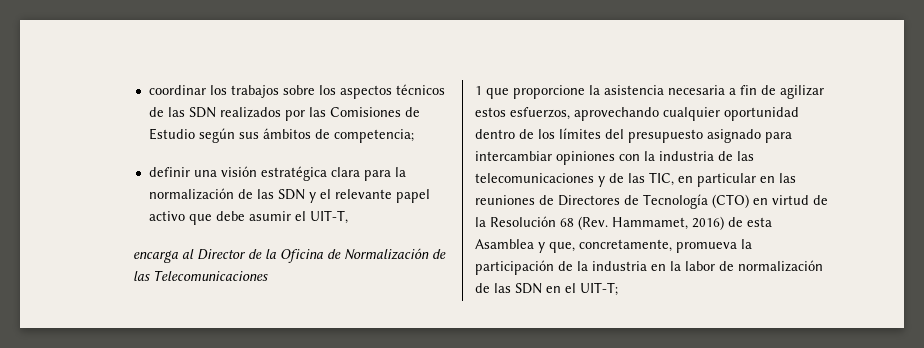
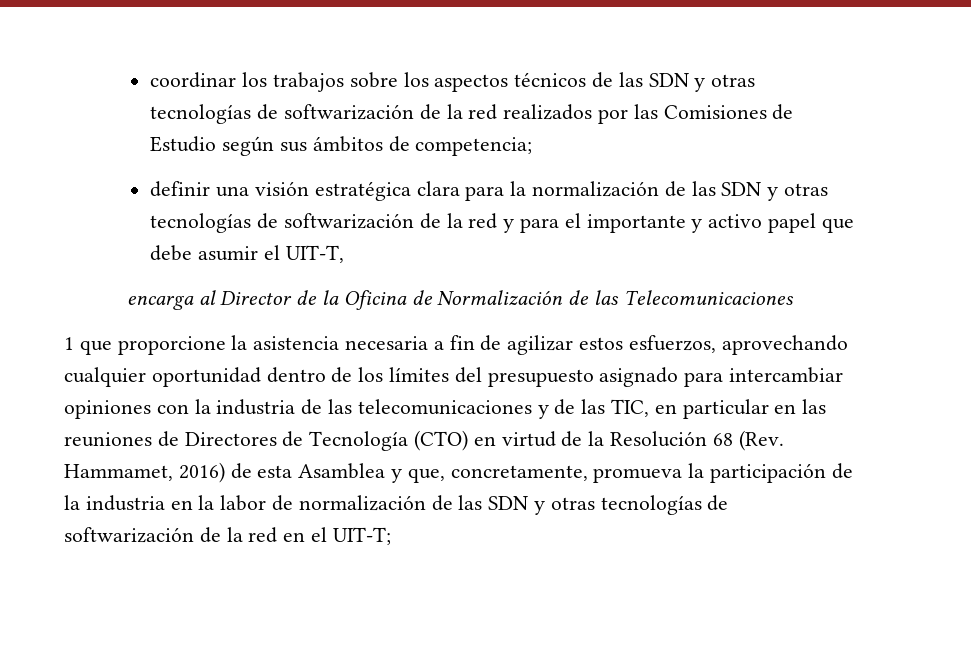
- coordinar los trabajos sobre los aspectos técnicos de las SDN realizados por las Comisiones de Estudio según sus ámbitos de competencia;
+ coordinar los trabajos sobre los aspectos técnicos de las SDN y otras tecnologías de softwarización de la red realizados por las Comisiones de Estudio según sus ámbitos de competencia;
- definir una visión estratégica clara para la normalización de las SDN y el relevante papel activo que debe asumir el UIT-T,
+ definir una visión estratégica clara para la normalización de las SDN y otras tecnologías de softwarización de la red y para el importante y activo papel que debe asumir el UIT-T,
- 1 que proporcione la asistencia necesaria a fin de agilizar estos esfuerzos, aprovechando cualquier oportunidad dentro de los límites del presupuesto asignado para intercambiar opiniones con la industria de las telecomunicaciones y de las TIC, en particular en las reuniones de Directores de Tecnología (CTO) en virtud de la Resolución 68 (Rev. Hammamet, 2016) de esta Asamblea y que, concretamente, promueva la participación de la industria en la labor de normalización de las SDN en el UIT-T;
+ 1 que proporcione la asistencia necesaria a fin de agilizar estos esfuerzos, aprovechando cualquier oportunidad dentro de los límites del presupuesto asignado para intercambiar opiniones con la industria de las telecomunicaciones y de las TIC, en particular en las reuniones de Directores de Tecnología (CTO) en virtud de la Resolución 68 (Rev. Hammamet, 2016) de esta Asamblea y que, concretamente, promueva la participación de la industria en la labor de normalización de las SDN y otras tecnologías de softwarización de la red en el UIT-T;

